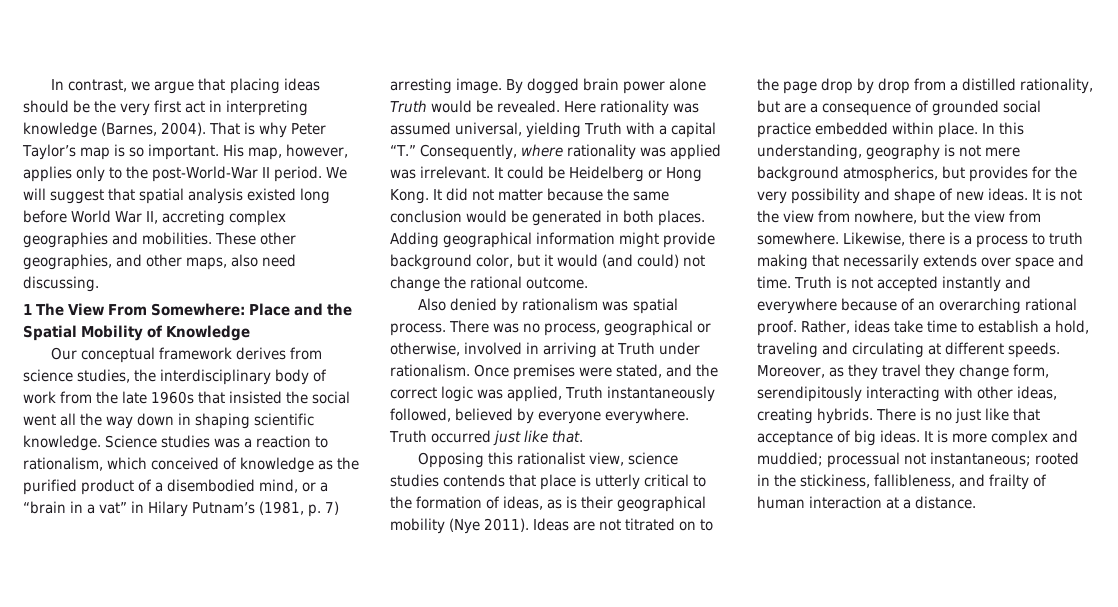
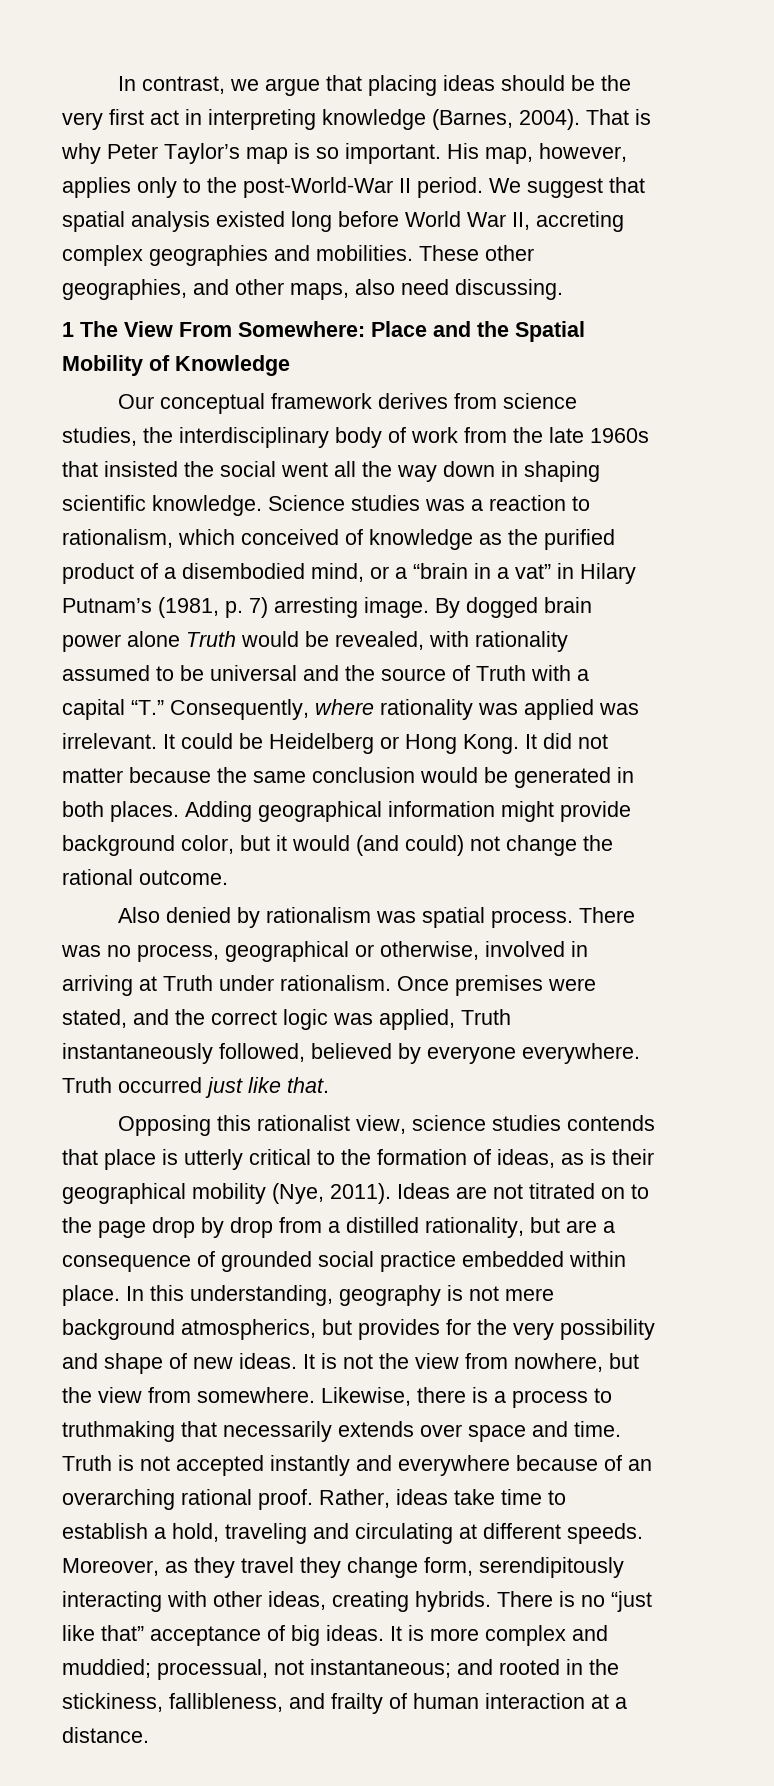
- We will suggest that spatial analysis existed long before World War II, accreting complex geographies and mobilities.
+ We suggest that spatial analysis existed long before World War II, accreting complex geographies and mobilities.
- By dogged brain power alone Truth would be revealed. Here rationality was assumed universal, yielding Truth with a capital “T.” Consequently, where rationality was applied was irrelevant.
+ By dogged brain power alone Truth would be revealed, with rationality assumed to be universal and the source of Truth with a capital “T.” Consequently, where rationality was applied was irrelevant.
- Opposing this rationalist view, science studies contends that place is utterly critical to the formation of ideas, as is their geographical mobility (Nye 2011).
+ Opposing this rationalist view, science studies contends that place is utterly critical to the formation of ideas, as is their geographical mobility (Nye, 2011).
- Likewise, there is a process to truth making that necessarily extends over space and time.
+ Likewise, there is a process to truthmaking that necessarily extends over space and time.
- There is no just like that acceptance of big ideas.
+ There is no “just like that” acceptance of big ideas.
- It is more complex and muddied; processual not instantaneous; rooted in the stickiness, fallibleness, and frailty of human interaction at a distance.
+ It is more complex and muddied; processual, not instantaneous; and rooted in the stickiness, fallibleness, and frailty of human interaction at a distance.

